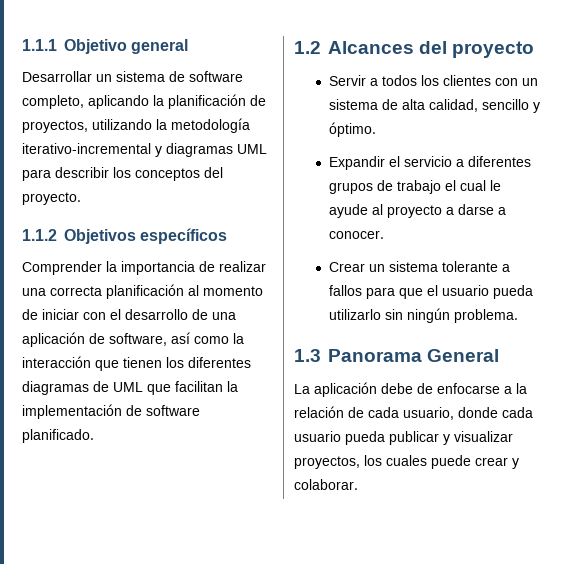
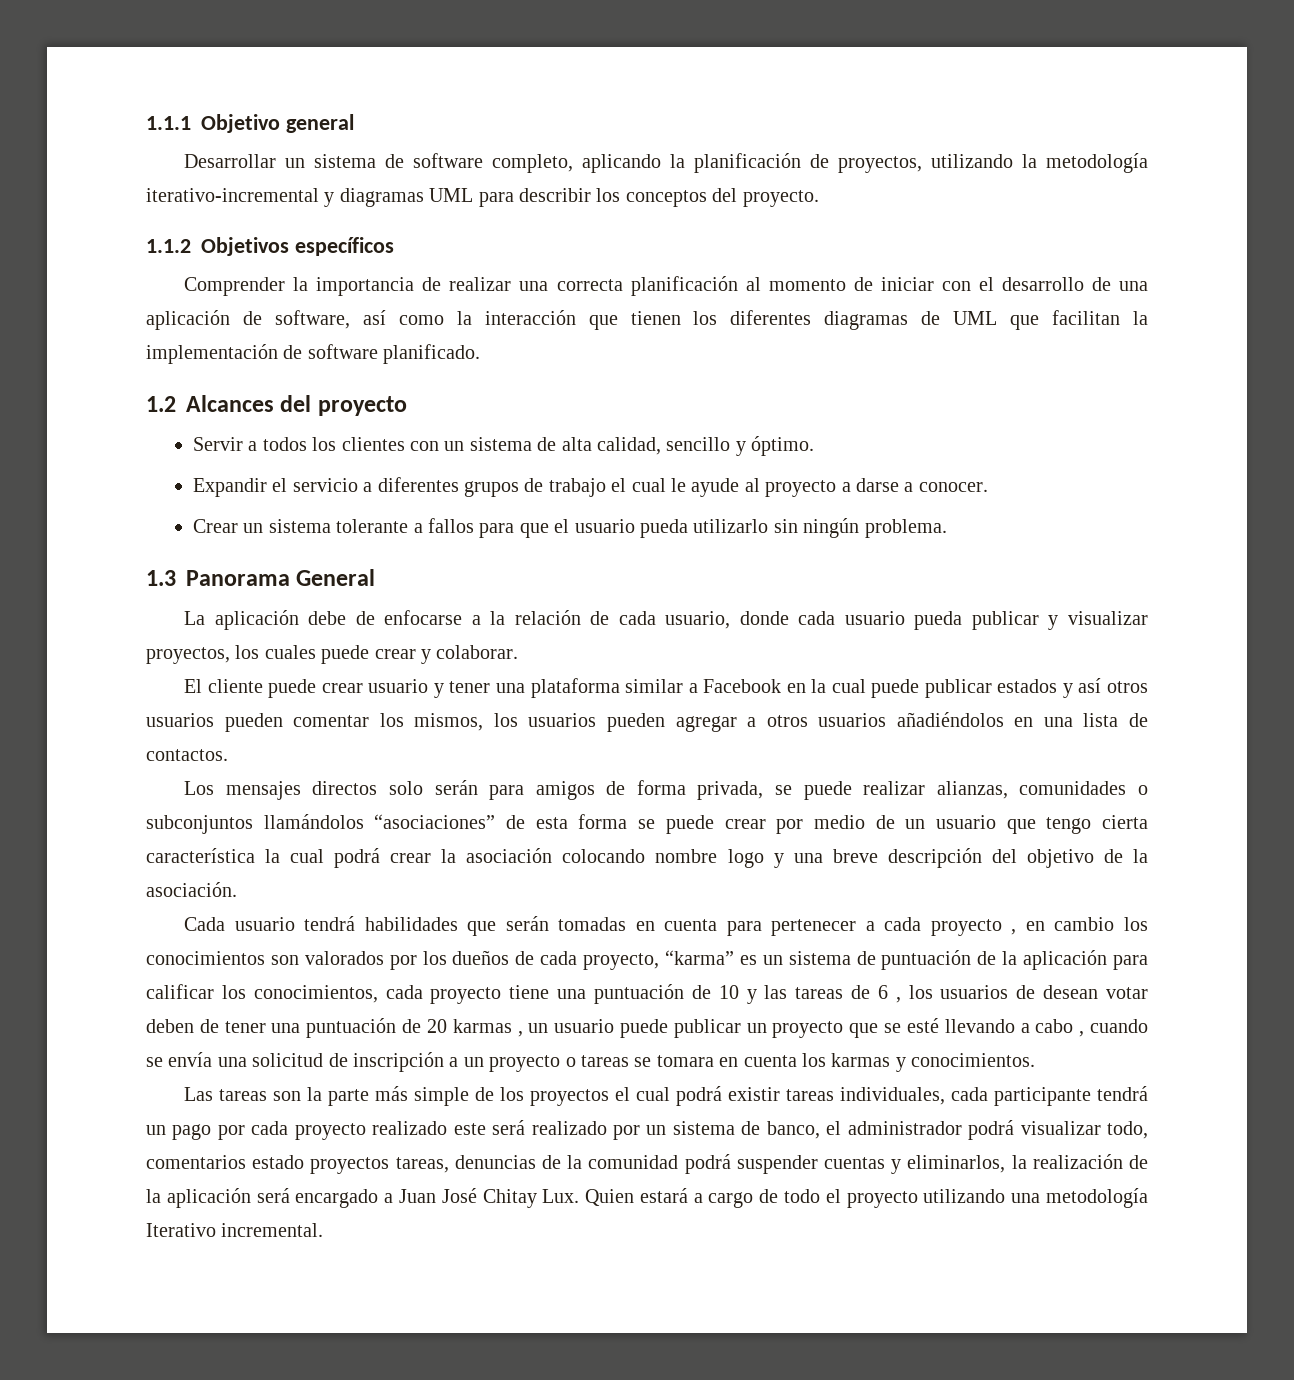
+ El cliente puede crear usuario y tener una plataforma similar a Facebook en la cual puede publicar estados y así otros usuarios pueden comentar los mismos, los usuarios pueden agregar a otros usuarios añadiéndolos en una lista de contactos.
+ Los mensajes directos solo serán para amigos de forma privada, se puede realizar alianzas, comunidades o subconjuntos llamándolos “asociaciones” de esta forma se puede crear por medio de un usuario que tengo cierta característica la cual podrá crear la asociación colocando nombre logo y una breve descripción del objetivo de la asociación.
+ Cada usuario tendrá habilidades que serán tomadas en cuenta para pertenecer a cada proyecto , en cambio los conocimientos son valorados por los dueños de cada proyecto, “karma” es un sistema de puntuación de la aplicación para calificar los conocimientos, cada proyecto tiene una puntuación de 10 y las tareas de 6 , los usuarios de desean votar deben de tener una puntuación de 20 karmas , un usuario puede publicar un proyecto que se esté llevando a cabo , cuando se envía una solicitud de inscripción a un proyecto o tareas se tomara en cuenta los karmas y conocimientos.
+ Las tareas son la parte más simple de los proyectos el cual podrá existir tareas individuales, cada participante tendrá un pago por cada proyecto realizado este será realizado por un sistema de banco, el administrador podrá visualizar todo, comentarios estado proyectos tareas, denuncias de la comunidad podrá suspender cuentas y eliminarlos, la realización de la aplicación será encargado a Juan José Chitay Lux. Quien estará a cargo de todo el proyecto utilizando una metodología Iterativo incremental.

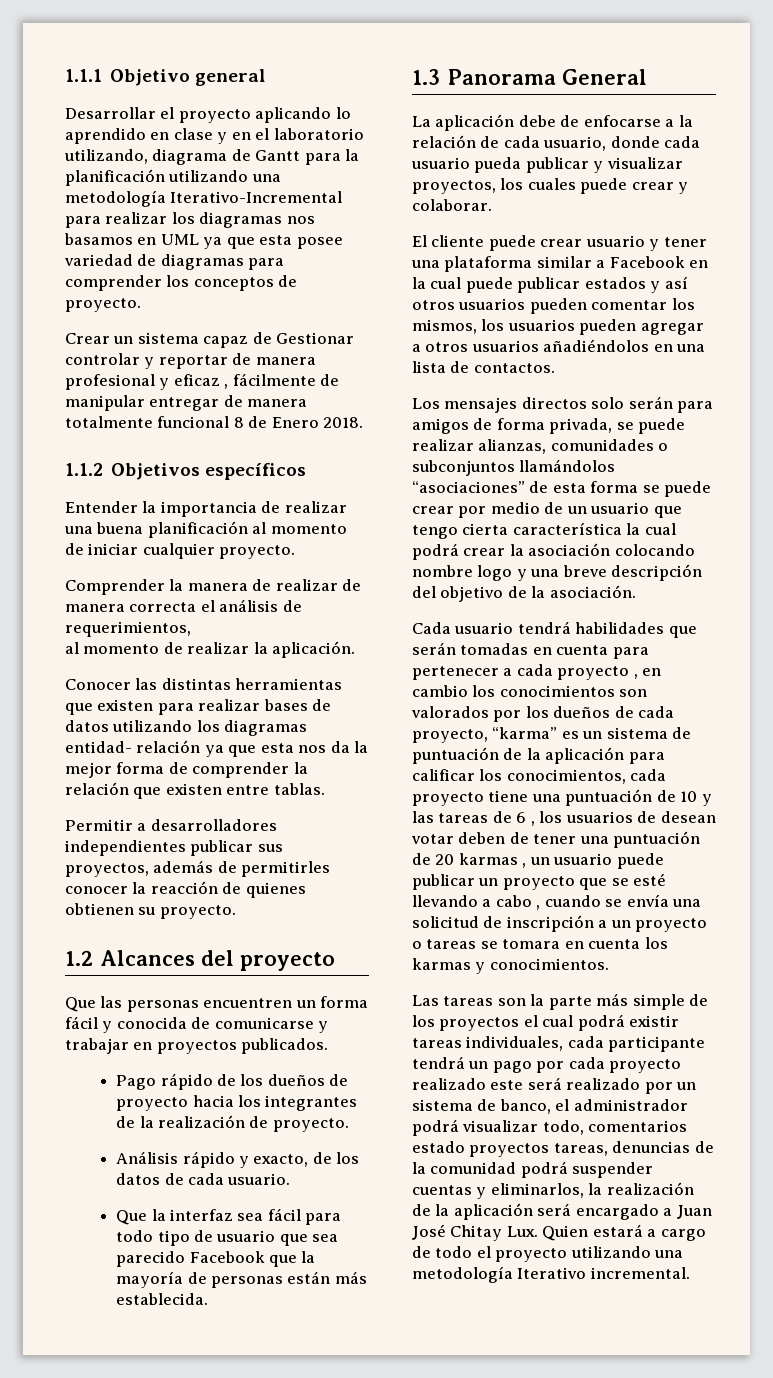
- Desarrollar un sistema de software completo, aplicando la planificación de proyectos, utilizando la metodología iterativo-incremental y diagramas UML para describir los conceptos del proyecto.
+ Desarrollar el proyecto aplicando lo aprendido en clase y en el laboratorio utilizando, diagrama de Gantt para la planificación utilizando una metodología Iterativo-Incremental para realizar los diagramas nos basamos en UML ya que esta posee variedad de diagramas para comprender los conceptos de proyecto.
+ Crear un sistema capaz de Gestionar controlar y reportar de manera profesional y eficaz , fácilmente de manipular entregar de manera totalmente funcional 8 de Enero 2018.
- Comprender la importancia de realizar una correcta planificación al momento de iniciar con el desarrollo de una aplicación de software, así como la interacción que tienen los diferentes diagramas de UML que facilitan la implementación de software planificado.
+ Entender la importancia de realizar una buena planificación al momento de iniciar cualquier proyecto.
+ Comprender la manera de realizar de manera correcta el análisis de requerimientos,
+ al momento de realizar la aplicación.
+ Conocer las distintas herramientas que existen para realizar bases de datos utilizando los diagramas entidad- relación ya que esta nos da la mejor forma de comprender la relación que existen entre tablas.
+ Permitir a desarrolladores independientes publicar sus proyectos, además de permitirles conocer la reacción de quienes obtienen su proyecto.
  1.2 Alcances del proyecto
- Servir a todos los clientes con un sistema de alta calidad, sencillo y óptimo.
- Expandir el servicio a diferentes grupos de trabajo el cual le ayude al proyecto a darse a conocer.
- Crear un sistema tolerante a fallos para que el usuario pueda utilizarlo sin ningún problema.
+ Que las personas encuentren un forma fácil y conocida de comunicarse y trabajar en proyectos publicados.
+ Pago rápido de los dueños de proyecto hacia los integrantes de la realización de proyecto.
+ Análisis rápido y exacto, de los datos de cada usuario.
+ Que la interfaz sea fácil para todo tipo de usuario que sea parecido Facebook que la mayoría de personas están más establecida.

